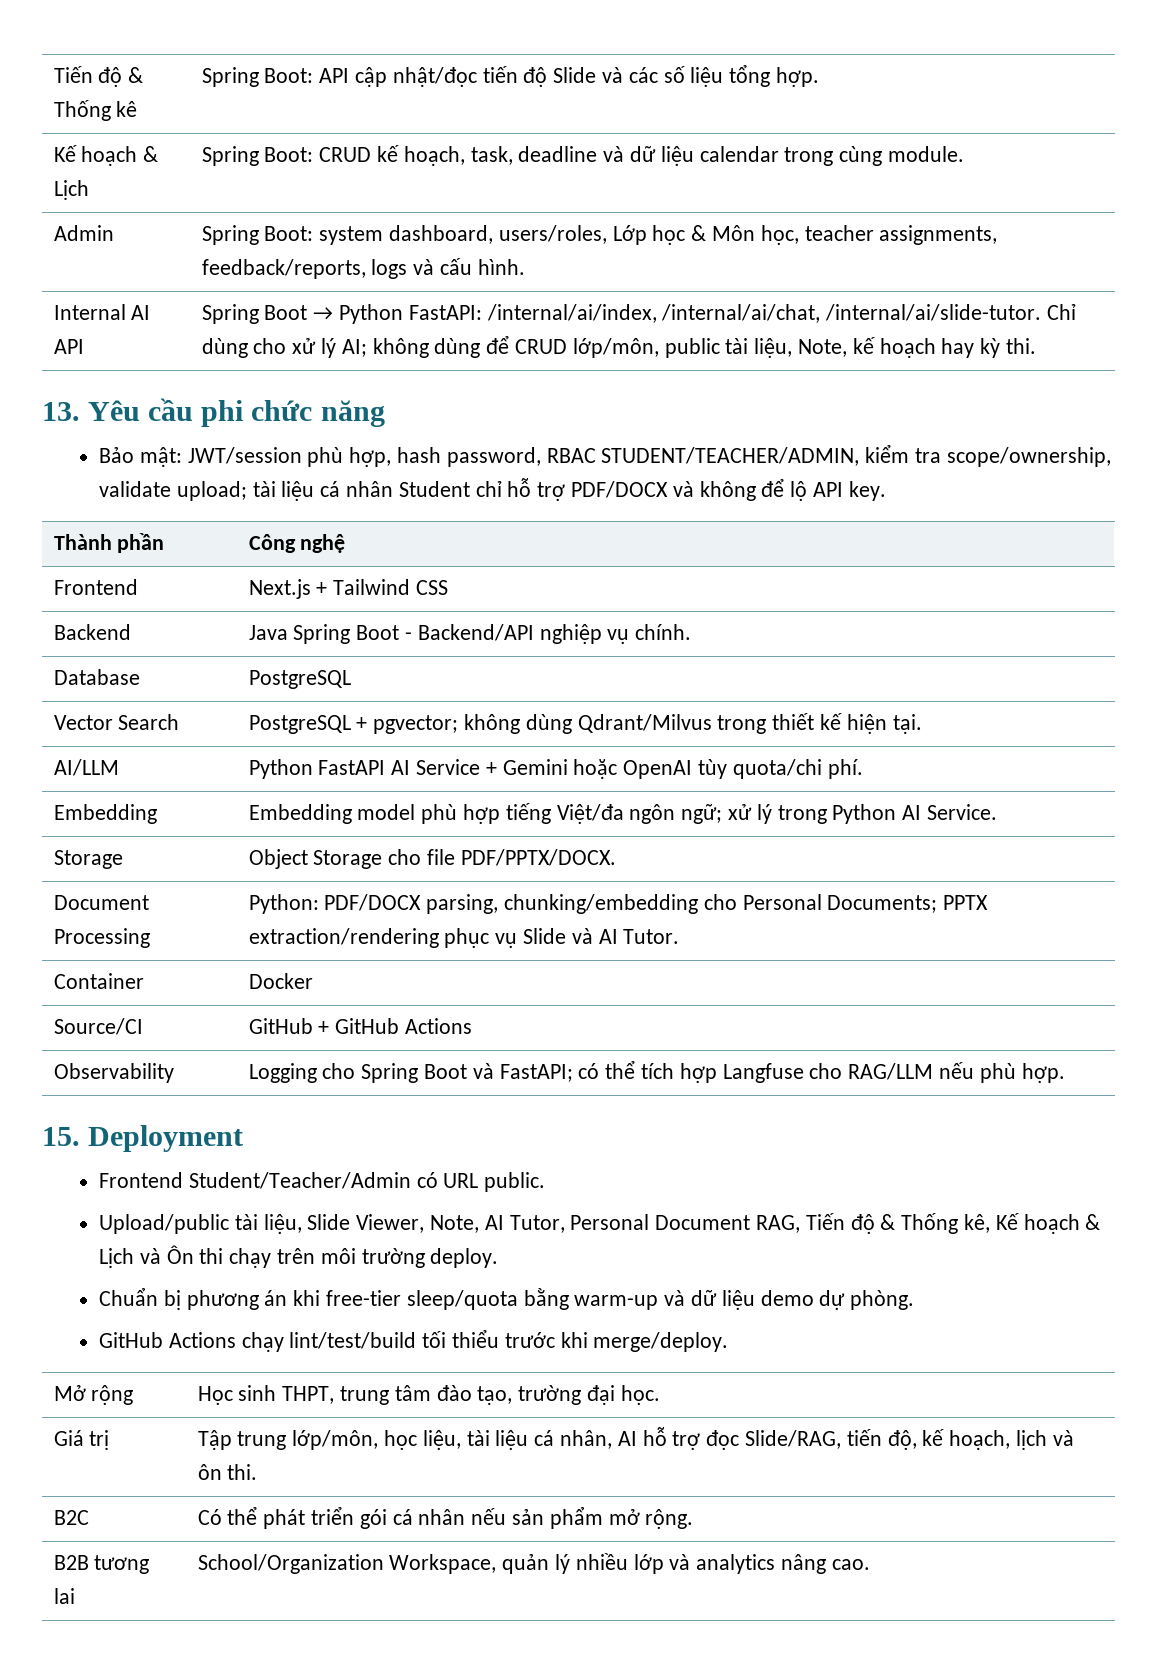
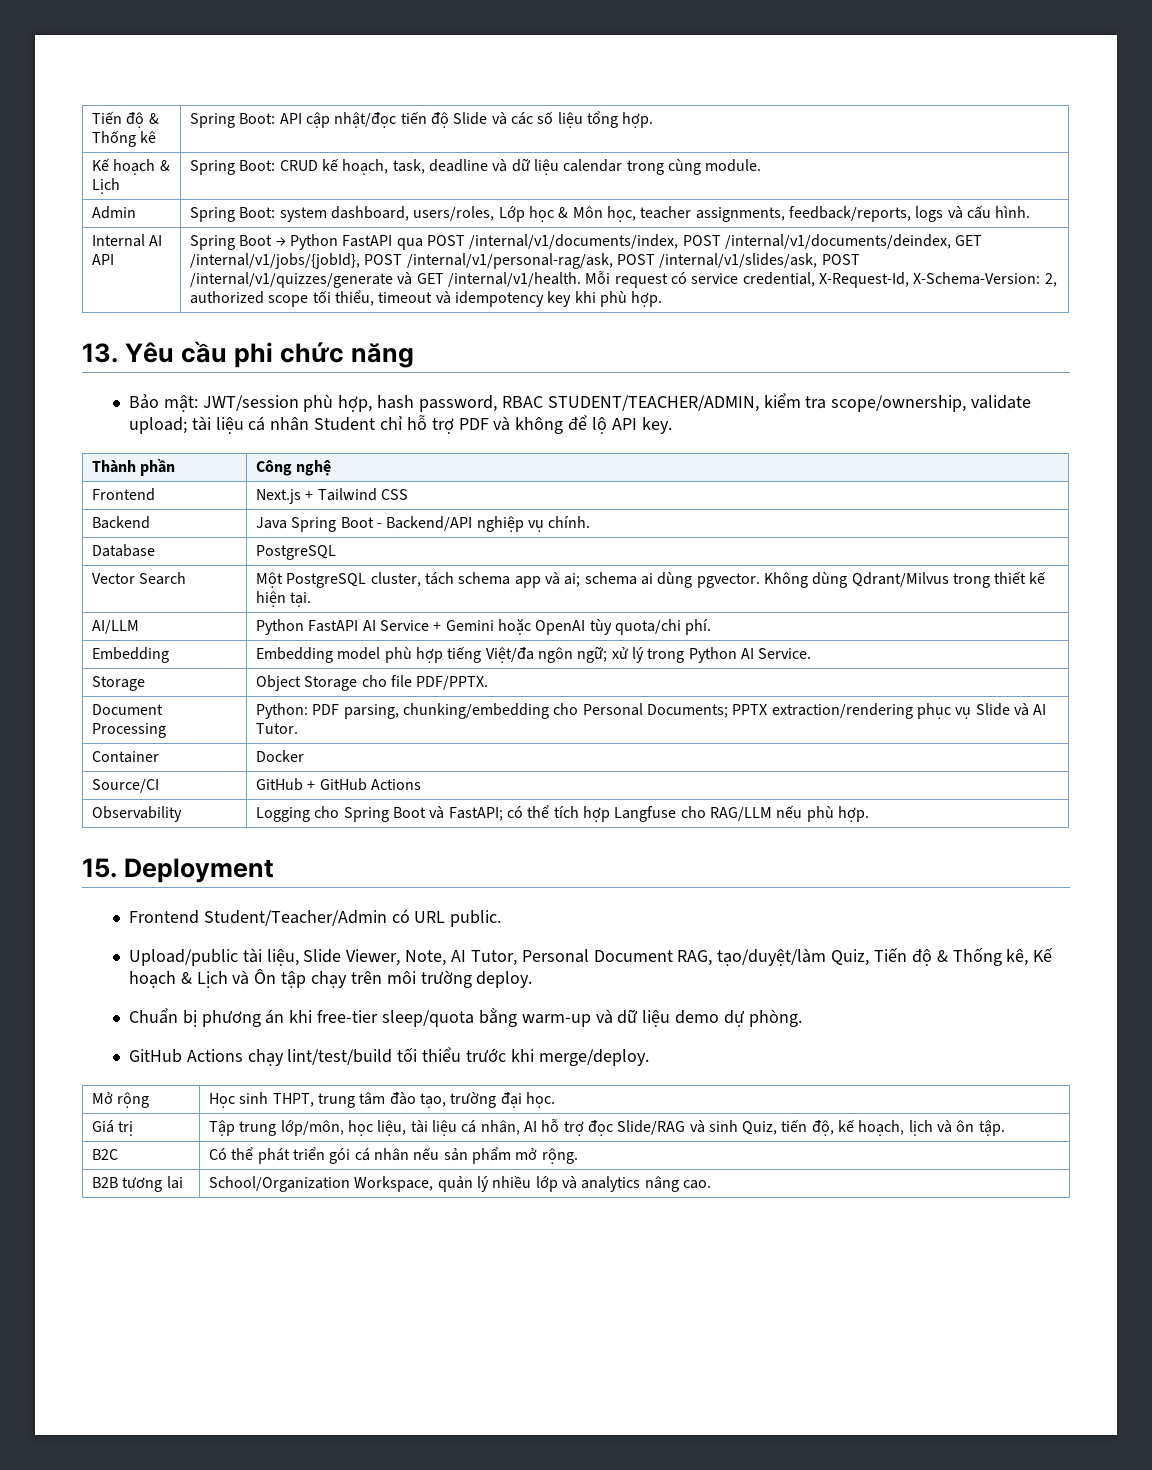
- Spring Boot → Python FastAPI: /internal/ai/index, /internal/ai/chat, /internal/ai/slide-tutor. Chỉ dùng cho xử lý AI; không dùng để CRUD lớp/môn, public tài liệu, Note, kế hoạch hay kỳ thi.
+ Spring Boot → Python FastAPI qua POST /internal/v1/documents/index, POST /internal/v1/documents/deindex, GET /internal/v1/jobs/{jobId}, POST /internal/v1/personal-rag/ask, POST /internal/v1/slides/ask, POST /internal/v1/quizzes/generate và GET /internal/v1/health. Mỗi request có service credential, X-Request-Id, X-Schema-Version: 2, authorized scope tối thiểu, timeout và idempotency key khi phù hợp.
- Bảo mật: JWT/session phù hợp, hash password, RBAC STUDENT/TEACHER/ADMIN, kiểm tra scope/ownership, validate upload; tài liệu cá nhân Student chỉ hỗ trợ PDF/DOCX và không để lộ API key.
+ Bảo mật: JWT/session phù hợp, hash password, RBAC STUDENT/TEACHER/ADMIN, kiểm tra scope/ownership, validate upload; tài liệu cá nhân Student chỉ hỗ trợ PDF và không để lộ API key.
- Vector Search | PostgreSQL + pgvector; không dùng Qdrant/Milvus trong thiết kế hiện tại.
+ Vector Search | Một PostgreSQL cluster, tách schema app và ai; schema ai dùng pgvector. Không dùng Qdrant/Milvus trong thiết kế hiện tại.
- Storage | Object Storage cho file PDF/PPTX/DOCX.
+ Storage | Object Storage cho file PDF/PPTX.
- Document Processing | Python: PDF/DOCX parsing, chunking/embedding cho Personal Documents; PPTX extraction/rendering phục vụ Slide và AI Tutor.
+ Document Processing | Python: PDF parsing, chunking/embedding cho Personal Documents; PPTX extraction/rendering phục vụ Slide và AI Tutor.
- Upload/public tài liệu, Slide Viewer, Note, AI Tutor, Personal Document RAG, Tiến độ & Thống kê, Kế hoạch & Lịch và Ôn thi chạy trên môi trường deploy.
+ Upload/public tài liệu, Slide Viewer, Note, AI Tutor, Personal Document RAG, tạo/duyệt/làm Quiz, Tiến độ & Thống kê, Kế hoạch & Lịch và Ôn tập chạy trên môi trường deploy.
- Giá trị | Tập trung lớp/môn, học liệu, tài liệu cá nhân, AI hỗ trợ đọc Slide/RAG, tiến độ, kế hoạch, lịch và ôn thi.
+ Giá trị | Tập trung lớp/môn, học liệu, tài liệu cá nhân, AI hỗ trợ đọc Slide/RAG và sinh Quiz, tiến độ, kế hoạch, lịch và ôn tập.

